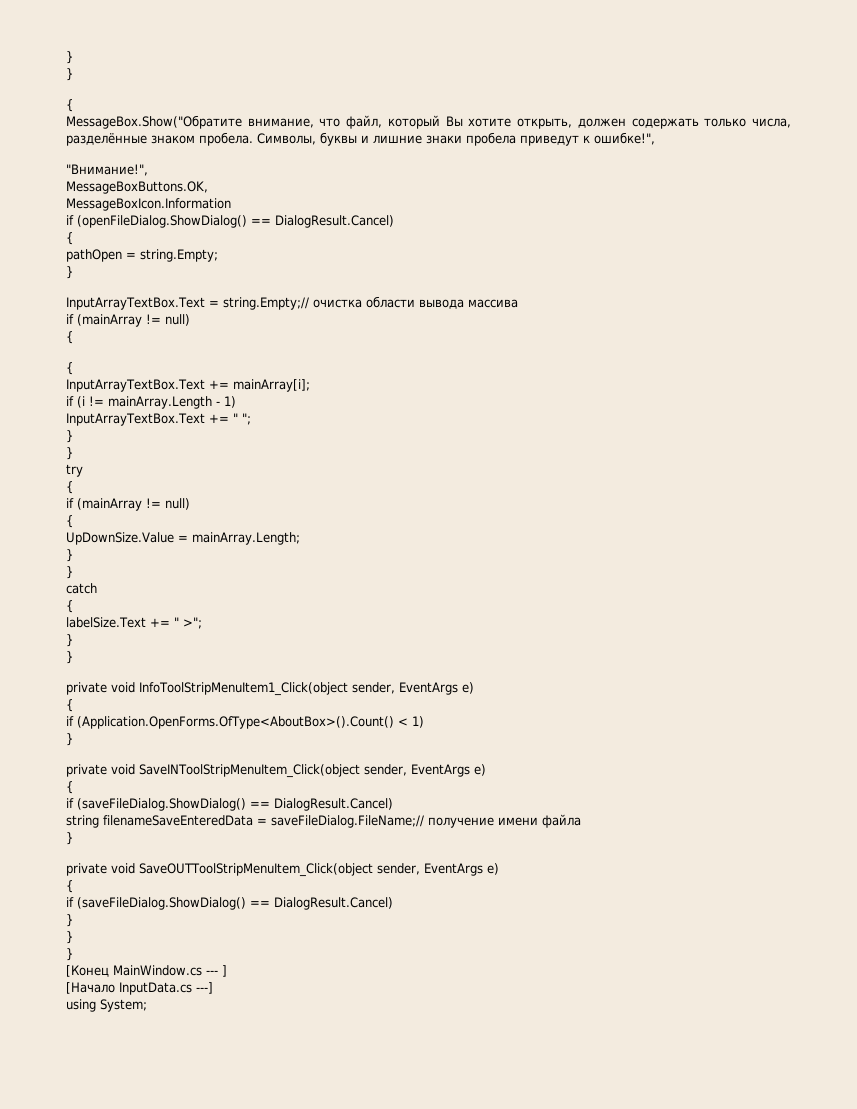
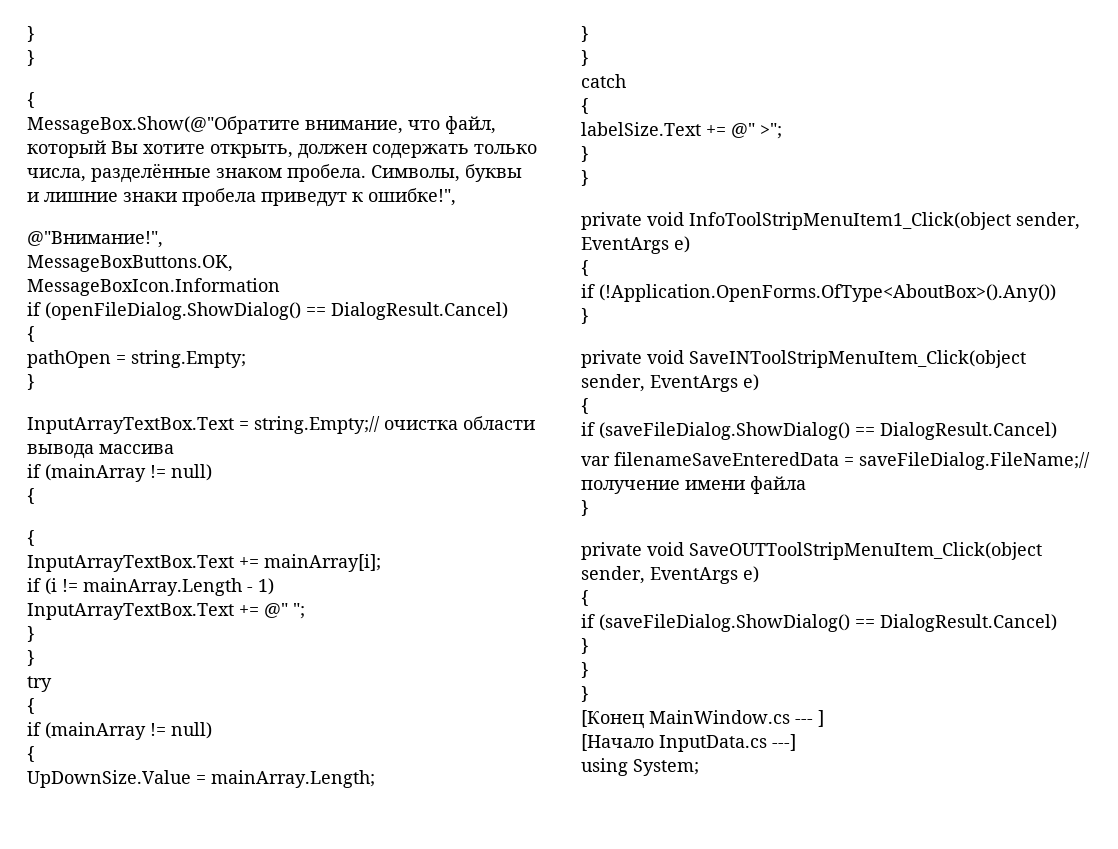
- MessageBox.Show("Обратите внимание, что файл, который Вы хотите открыть, должен содержать только числа, разделённые знаком пробела.
+ MessageBox.Show(@"Обратите внимание, что файл, который Вы хотите открыть, должен содержать только числа, разделённые знаком пробела.
- "Внимание!",
+ @"Внимание!",
- InputArrayTextBox.Text += " ";
+ InputArrayTextBox.Text += @" ";
- labelSize.Text += " >";
+ labelSize.Text += @" >";
- if (Application.OpenForms.OfType<AboutBox>().Count() < 1)
+ if (!Application.OpenForms.OfType<AboutBox>().Any())
- string filenameSaveEnteredData = saveFileDialog.FileName;// получение имени файла
+ var filenameSaveEnteredData = saveFileDialog.FileName;// получение имени файла

